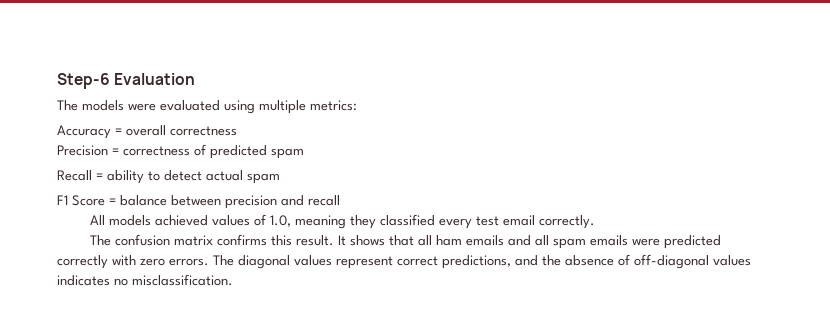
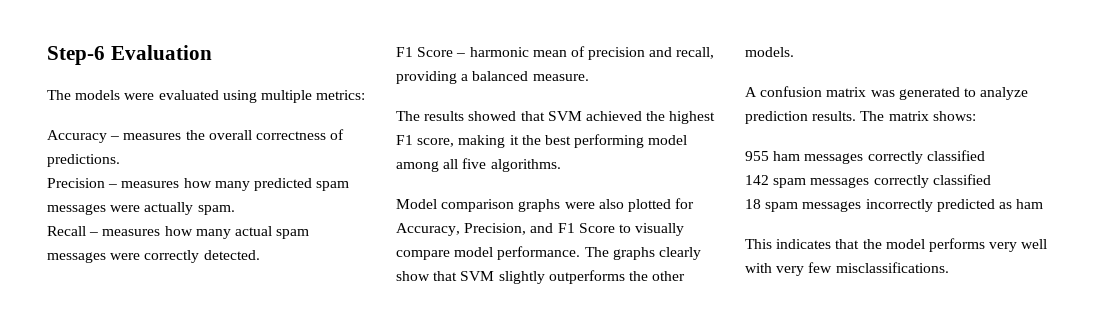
- Accuracy = overall correctness
+ Accuracy – measures the overall correctness of predictions.
- Precision = correctness of predicted spam
- Recall = ability to detect actual spam
- F1 Score = balance between precision and recall
- All models achieved values of 1.0, meaning they classified every test email correctly.
- The confusion matrix confirms this result. It shows that all ham emails and all spam emails were predicted correctly with zero errors. The diagonal values represent correct predictions, and the absence of off-diagonal values indicates no misclassification.
+ Precision – measures how many predicted spam messages were actually spam.
+ Recall – measures how many actual spam messages were correctly detected.
+ F1 Score – harmonic mean of precision and recall, providing a balanced measure.
+ The results showed that SVM achieved the highest F1 score, making it the best performing model among all five algorithms.
+ Model comparison graphs were also plotted for Accuracy, Precision, and F1 Score to visually compare model performance. The graphs clearly show that SVM slightly outperforms the other models.
+ A confusion matrix was generated to analyze prediction results. The matrix shows:
+ 955 ham messages correctly classified
+ 142 spam messages correctly classified
+ 18 spam messages incorrectly predicted as ham
+ This indicates that the model performs very well with very few misclassifications.

